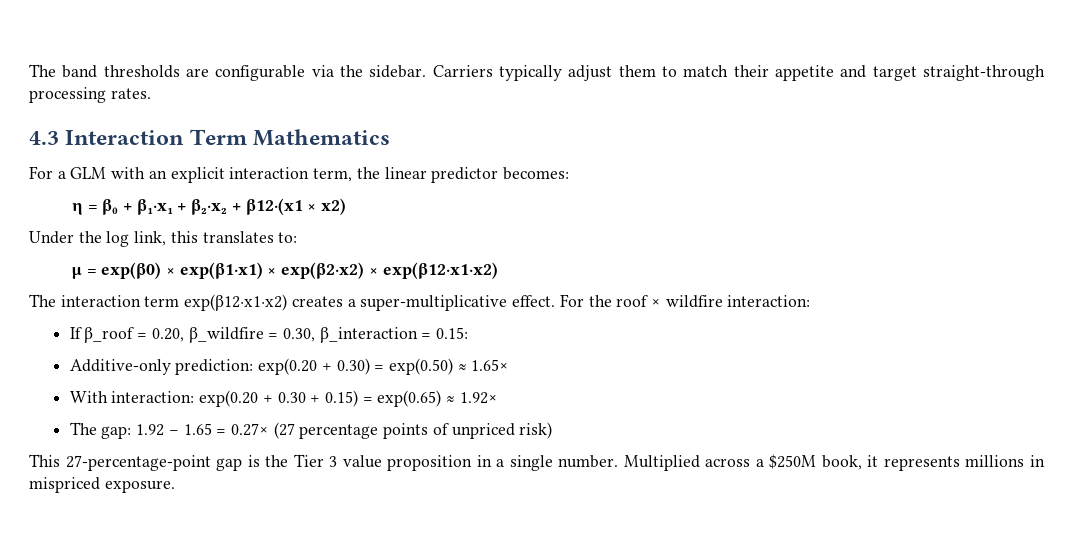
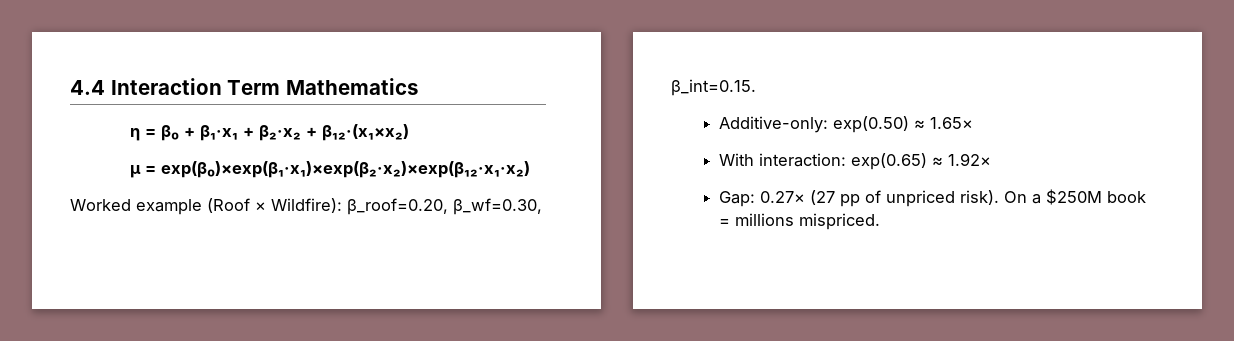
- The band thresholds are configurable via the sidebar. Carriers typically adjust them to match their appetite and target straight-through processing rates.
- 4.3 Interaction Term Mathematics
- For a GLM with an explicit interaction term, the linear predictor becomes:
+ 4.4 Interaction Term Mathematics
- η = β₀ + β₁·x₁ + β₂·x₂ + β12·(x1 × x2)
- Under the log link, this translates to:
- μ = exp(β0) × exp(β1·x1) × exp(β2·x2) × exp(β12·x1·x2)
- The interaction term exp(β12·x1·x2) creates a super-multiplicative effect. For the roof × wildfire interaction:
- If β_roof = 0.20, β_wildfire = 0.30, β_interaction = 0.15:
- Additive-only prediction: exp(0.20 + 0.30) = exp(0.50) ≈ 1.65×
+ η = β₀ + β₁·x₁ + β₂·x₂ + β₁₂·(x₁×x₂)
+ μ = exp(β₀)×exp(β₁·x₁)×exp(β₂·x₂)×exp(β₁₂·x₁·x₂)
+ Worked example (Roof × Wildfire): β_roof=0.20, β_wf=0.30, β_int=0.15.
+ Additive-only: exp(0.50) ≈ 1.65×
- With interaction: exp(0.20 + 0.30 + 0.15) = exp(0.65) ≈ 1.92×
- The gap: 1.92 − 1.65 = 0.27× (27 percentage points of unpriced risk)
- This 27-percentage-point gap is the Tier 3 value proposition in a single number. Multiplied across a $250M book, it represents millions in mispriced exposure.
+ With interaction: exp(0.65) ≈ 1.92×
+ Gap: 0.27× (27 pp of unpriced risk). On a $250M book = millions mispriced.

